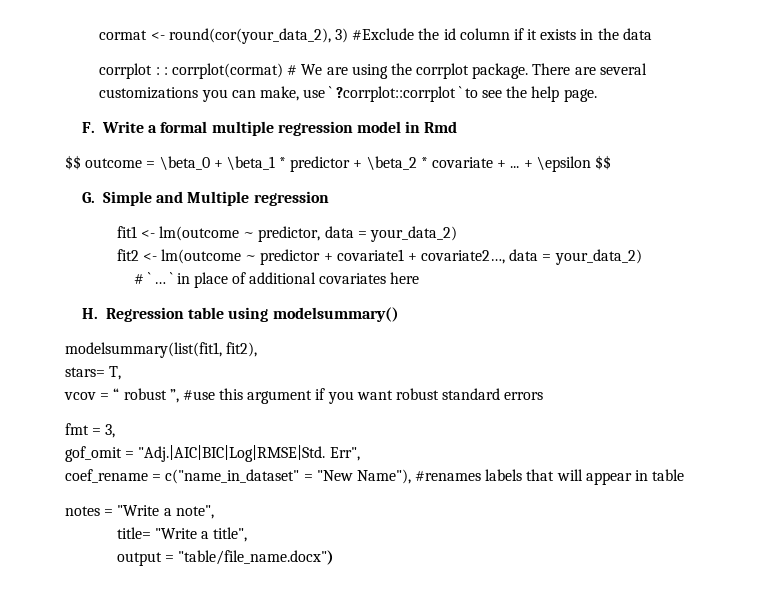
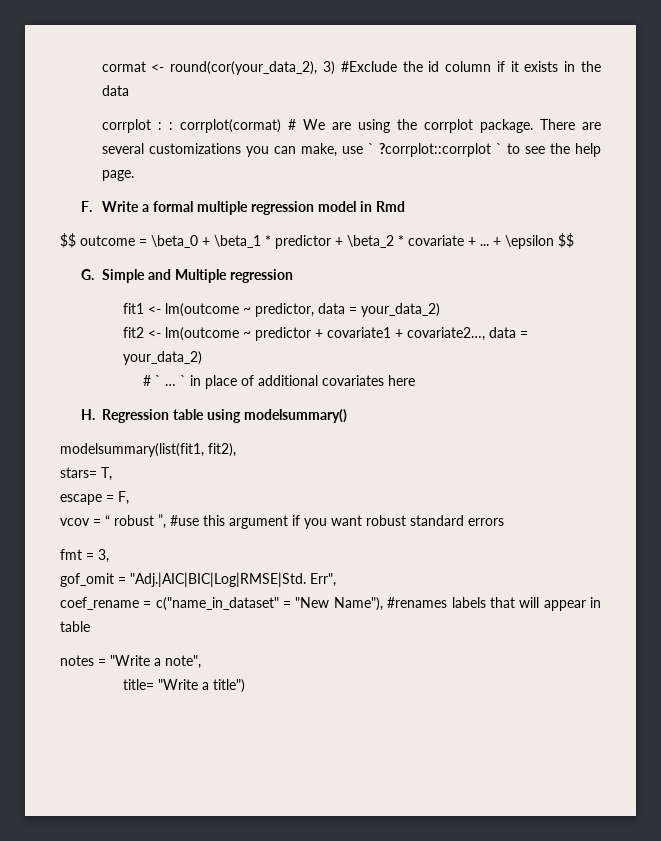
+ escape = F,
- title= "Write a title",
- output = "table/file_name.docx")
+ title= "Write a title")

